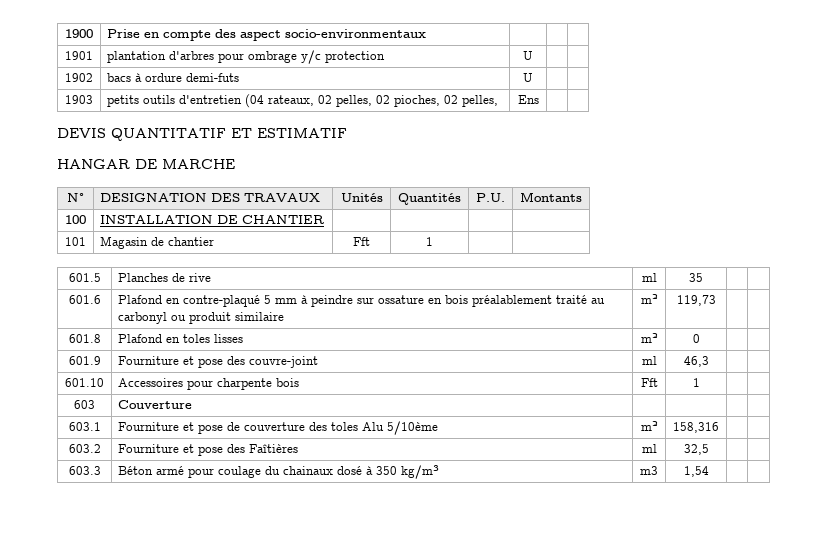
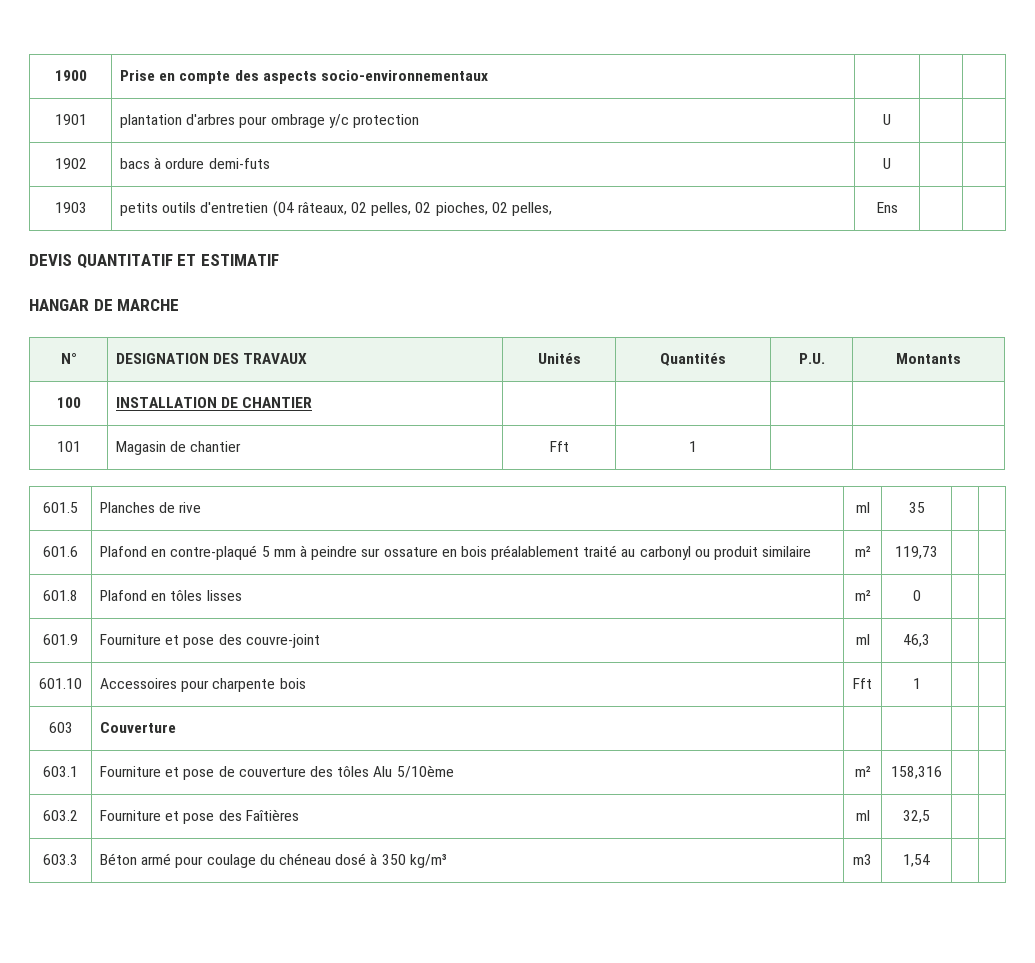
- 1900 | Prise en compte des aspect socio-environmentaux | | |
+ 1900 | Prise en compte des aspects socio-environnementaux | | |
- 1903 | petits outils d'entretien (04 rateaux, 02 pelles, 02 pioches, 02 pelles, | Ens | |
+ 1903 | petits outils d'entretien (04 râteaux, 02 pelles, 02 pioches, 02 pelles, | Ens | |
- 601.8 | Plafond en toles lisses | m² | 0 | |
+ 601.8 | Plafond en tôles lisses | m² | 0 | |
- 603.1 | Fourniture et pose de couverture des toles Alu 5/10ème | m² | 158,316 | |
+ 603.1 | Fourniture et pose de couverture des tôles Alu 5/10ème | m² | 158,316 | |
- 603.3 | Béton armé pour coulage du chainaux dosé à 350 kg/m³ | m3 | 1,54 | |
+ 603.3 | Béton armé pour coulage du chéneau dosé à 350 kg/m³ | m3 | 1,54 | |

